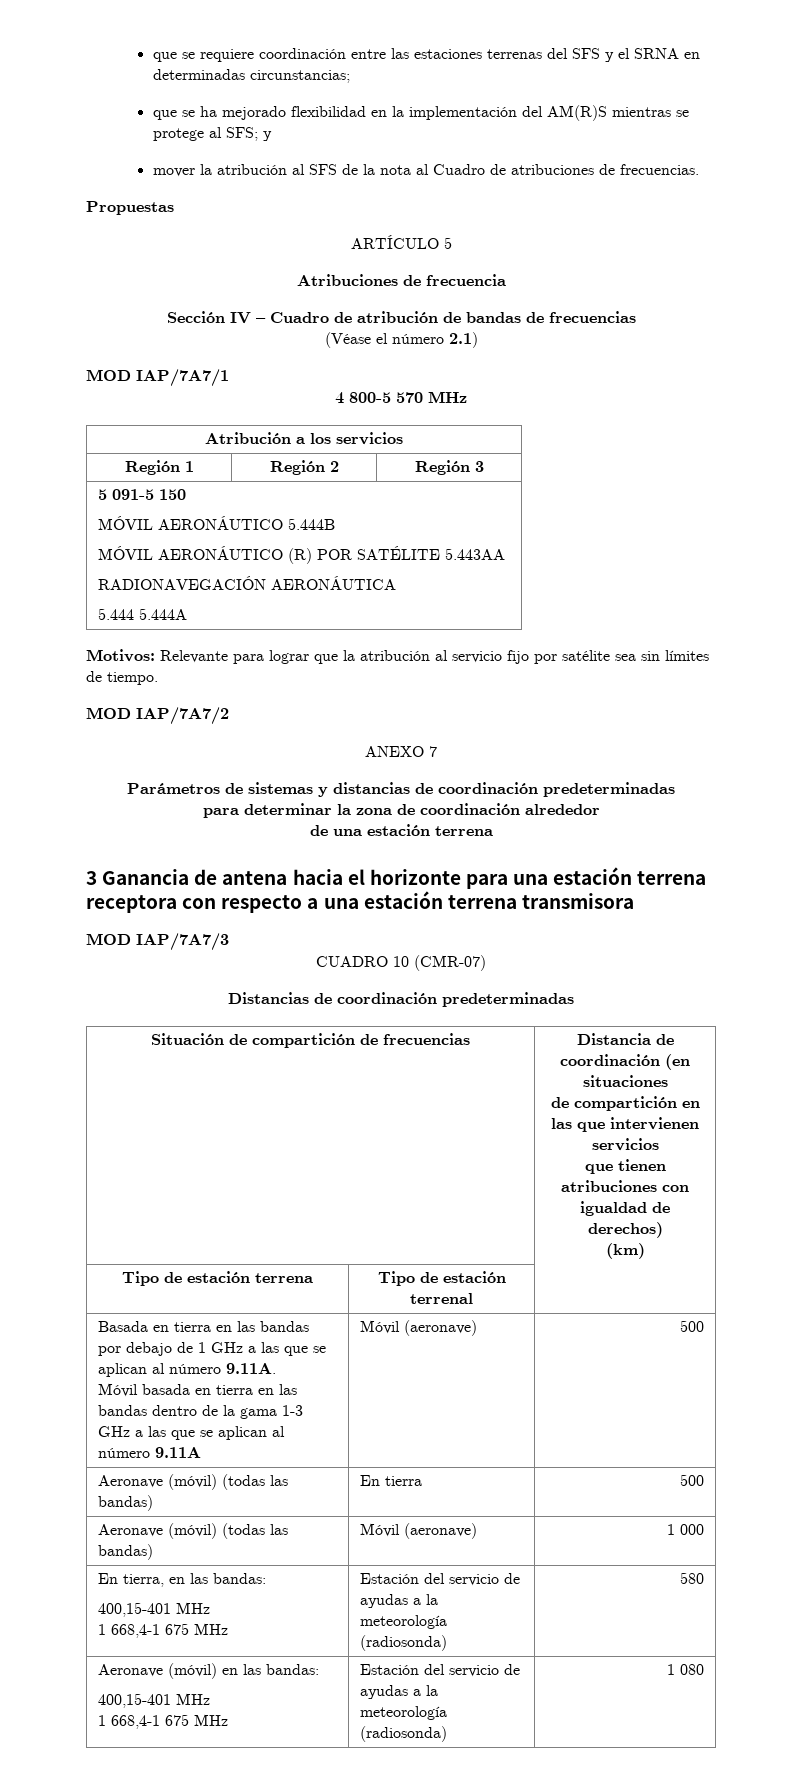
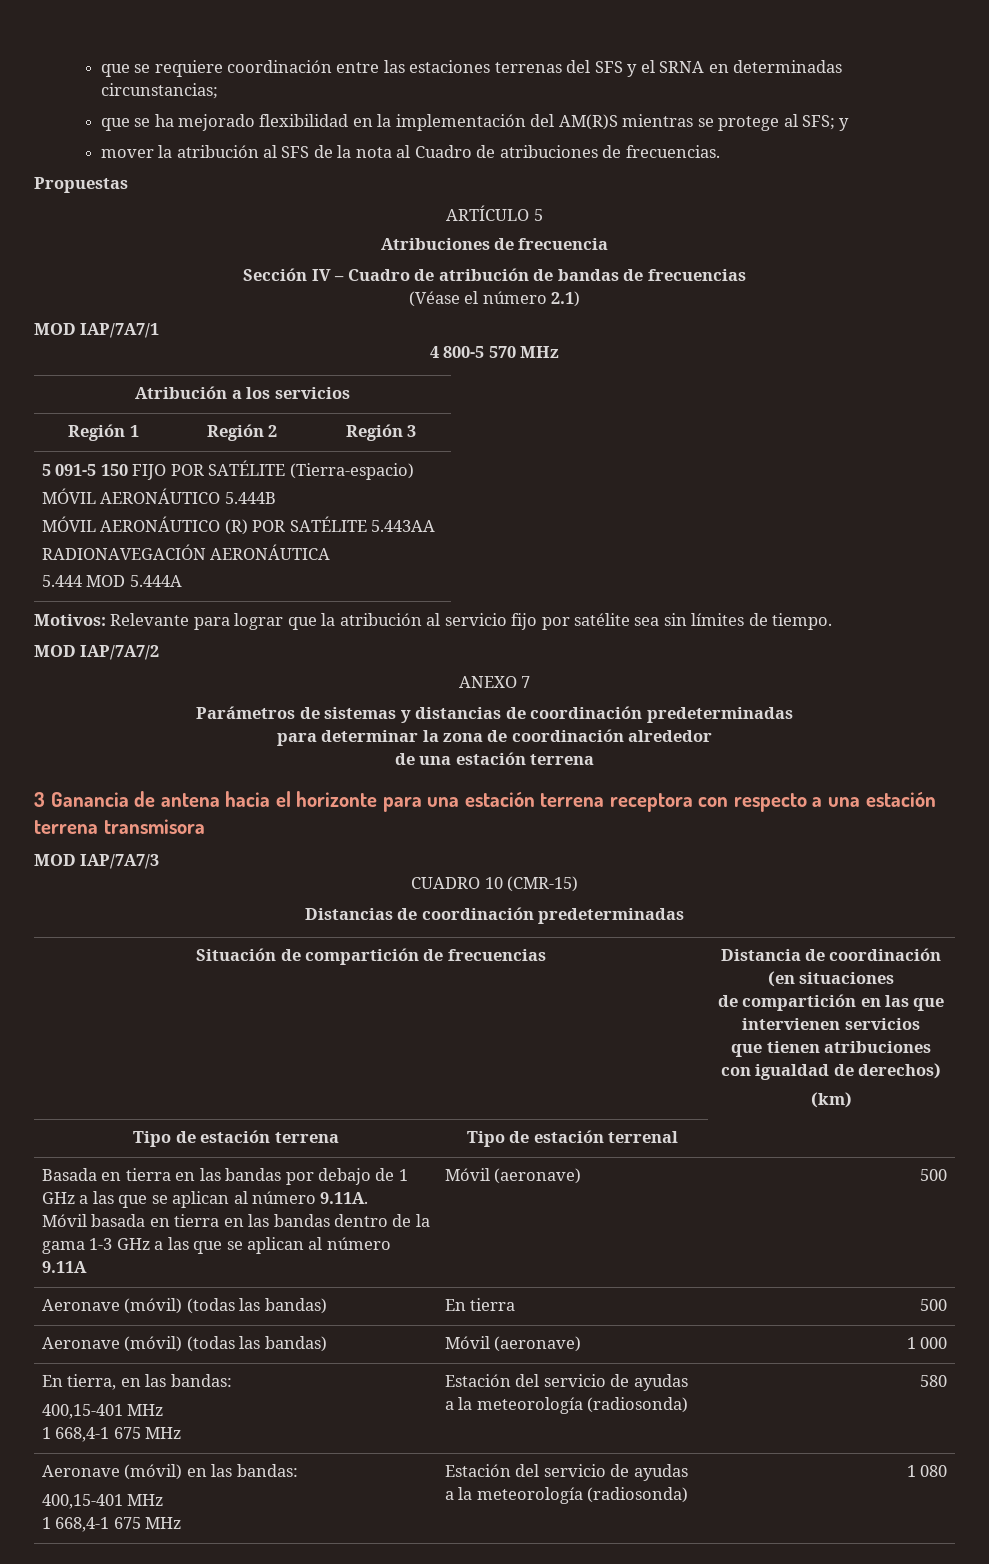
- 5 091-5 150
+ 5 091-5 150 FIJO POR SATÉLITE (Tierra-espacio)
  MÓVIL AERONÁUTICO 5.444B
  MÓVIL AERONÁUTICO (R) POR SATÉLITE 5.443AA
  RADIONAVEGACIÓN AERONÁUTICA
- 5.444 5.444A
+ 5.444 MOD 5.444A
- CUADRO 10 (CMR-07)
+ CUADRO 10 (CMR-15)

